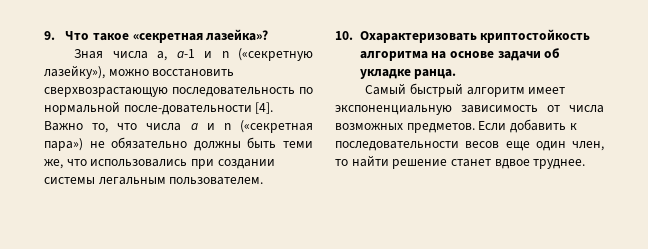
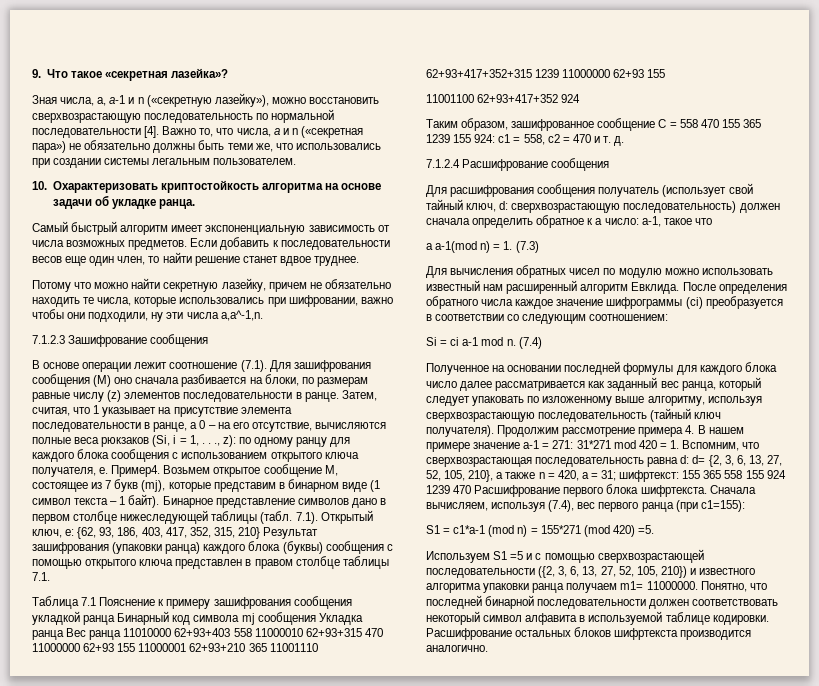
- Зная числа а, a-1 и n («секретную лазейку»), можно восстановить сверхвозрастающую последовательность по нормальной после-довательности [4].
+ Зная числа, а, a-1 и n («секретную лазейку»), можно восстановить сверхвозрастающую последовательность по нормальной последовательности [4].
- Важно то, что числа а и n («секретная пара») не обязательно должны быть теми же, что использовались при создании системы легальным пользователем.
+ Важно то, что числа, а и n («секретная пара») не обязательно должны быть теми же, что использовались при создании системы легальным пользователем.
+ Потому что можно найти секретную лазейку, причем не обязательно находить те числа, которые использовались при шифровании, важно чтобы они подходили, ну эти числа a,a^-1,n.
+ 7.1.2.3 Зашифрование сообщения
+ В основе операции лежит соотношение (7.1). Для зашифрования сообщения (М) оно сначала разбивается на блоки, по размерам равные числу (z) элементов последовательности в ранце. Затем, считая, что 1 указывает на присутствие элемента последовательности в ранце, а 0 – на его отсутствие, вычисляются полные веса рюкзаков (Si, i = 1, . . ., z): по одному ранцу для каждого блока сообщения с использованием открытого ключа получателя, e. Пример4. Возьмем открытое сообщение M, состоящее из 7 букв (mj), которые представим в бинарном виде (1 символ текста – 1 байт). Бинарное представление символов дано в первом столбце нижеследующей таблицы (табл. 7.1). Открытый ключ, е: {62, 93, 186, 403, 417, 352, 315, 210} Результат зашифрования (упаковки ранца) каждого блока (буквы) сообщения с помощью открытого ключа представлен в правом столбце таблицы 7.1.
+ Таблица 7.1 Пояснение к примеру зашифрования сообщения укладкой ранца Бинарный код символа mj сообщения Укладка ранца Вес ранца 11010000 62+93+403 558 11000010 62+93+315 470 11000000 62+93 155 11000001 62+93+210 365 11001110 62+93+417+352+315 1239 11000000 62+93 155
+ 11001100 62+93+417+352 924
+ Таким образом, зашифрованное сообщение С = 558 470 155 365 1239 155 924: с1 = 558, с2 = 470 и т. д.
+ 7.1.2.4 Расшифрование сообщения
+ Для расшифрования сообщения получатель (использует свой тайный ключ, d: сверхвозрастающую последовательность) должен сначала определить обратное к а число: а-1, такое что
+ а а-1(mod n) = 1. (7.3)
+ Для вычисления обратных чисел по модулю можно использовать известный нам расширенный алгоритм Евклида. После определения обратного числа каждое значение шифрограммы (ci) преобразуется в соответствии со следующим соотношением:
+ Si = ci а-1 mod n. (7.4)
+ Полученное на основании последней формулы для каждого блока число далее рассматривается как заданный вес ранца, который следует упаковать по изложенному выше алгоритму, используя сверхвозрастающую последовательность (тайный ключ получателя). Продолжим рассмотрение примера 4. В нашем примере значение а-1 = 271: 31*271 mod 420 = 1. Вспомним, что сверхвозрастающая последовательность равна d: d= {2, 3, 6, 13, 27, 52, 105, 210}, а также n = 420, a = 31; шифртекст: 155 365 558 155 924 1239 470 Расшифрование первого блока шифртекста. Сначала вычисляем, используя (7.4), вес первого ранца (при c1=155):
+ S1 = c1*а-1 (mod n) = 155*271 (mod 420) =5.
+ Используем S1 =5 и с помощью сверхвозрастающей последовательности ({2, 3, 6, 13, 27, 52, 105, 210}) и известного алгоритма упаковки ранца получаем m1= 11000000. Понятно, что последней бинарной последовательности должен соответствовать некоторый символ алфавита в используемой таблице кодировки. Расшифрование остальных блоков шифртекста производится аналогично.

